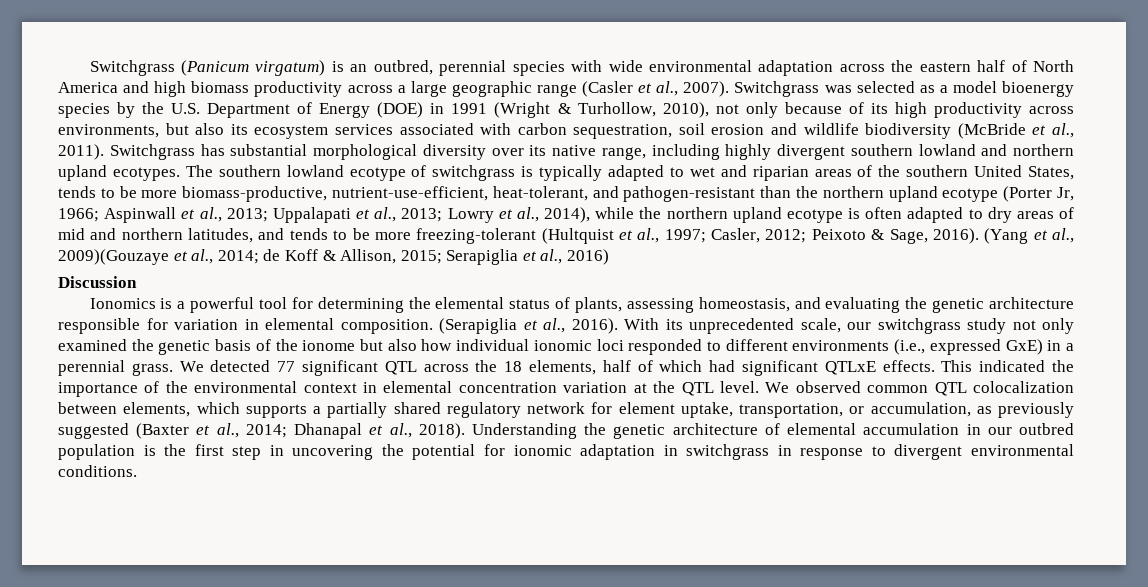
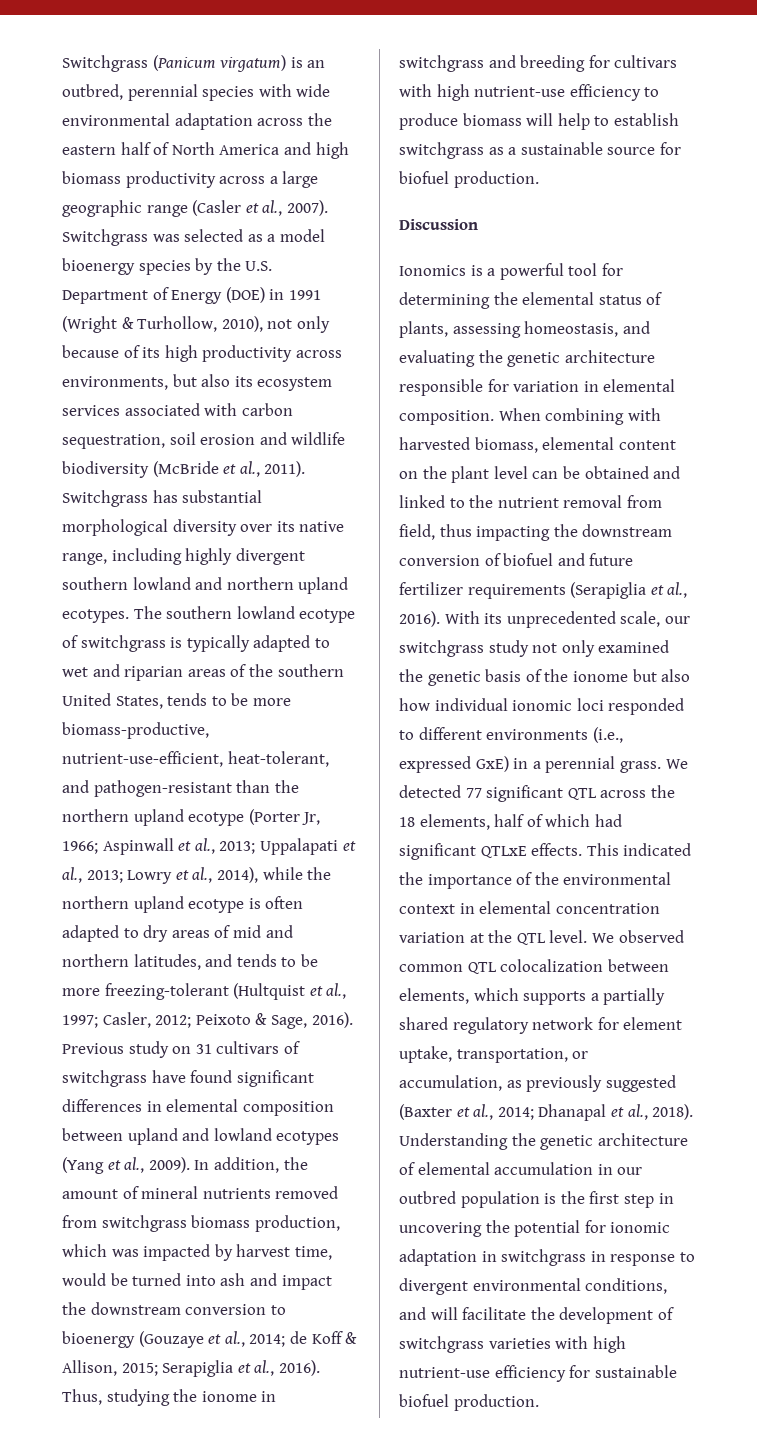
- (Yang et al., 2009)(Gouzaye et al., 2014; de Koff & Allison, 2015; Serapiglia et al., 2016)
+ Previous study on 31 cultivars of switchgrass have found significant differences in elemental composition between upland and lowland ecotypes (Yang et al., 2009). In addition, the amount of mineral nutrients removed from switchgrass biomass production, which was impacted by harvest time, would be turned into ash and impact the downstream conversion to bioenergy (Gouzaye et al., 2014; de Koff & Allison, 2015; Serapiglia et al., 2016). Thus, studying the ionome in switchgrass and breeding for cultivars with high nutrient-use efficiency to produce biomass will help to establish switchgrass as a sustainable source for biofuel production.
- (Serapiglia et al., 2016).
+ When combining with harvested biomass, elemental content on the plant level can be obtained and linked to the nutrient removal from field, thus impacting the downstream conversion of biofuel and future fertilizer requirements (Serapiglia et al., 2016).
- Understanding the genetic architecture of elemental accumulation in our outbred population is the first step in uncovering the potential for ionomic adaptation in switchgrass in response to divergent environmental conditions.
+ Understanding the genetic architecture of elemental accumulation in our outbred population is the first step in uncovering the potential for ionomic adaptation in switchgrass in response to divergent environmental conditions, and will facilitate the development of switchgrass varieties with high nutrient-use efficiency for sustainable biofuel production.

